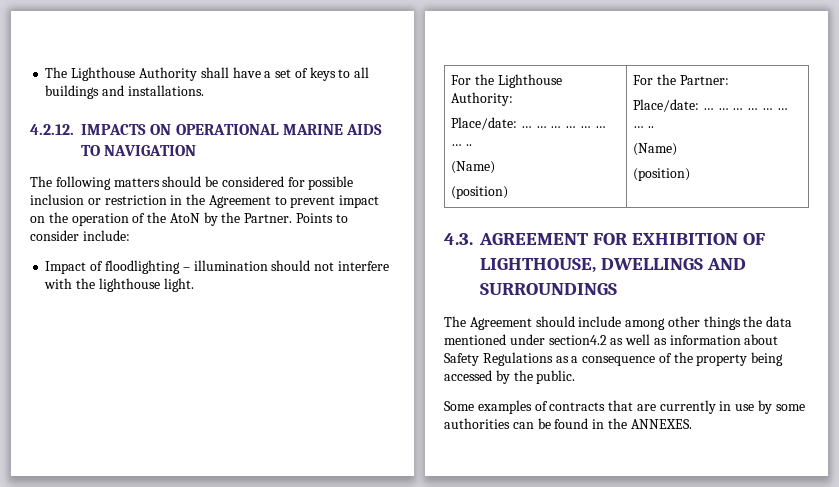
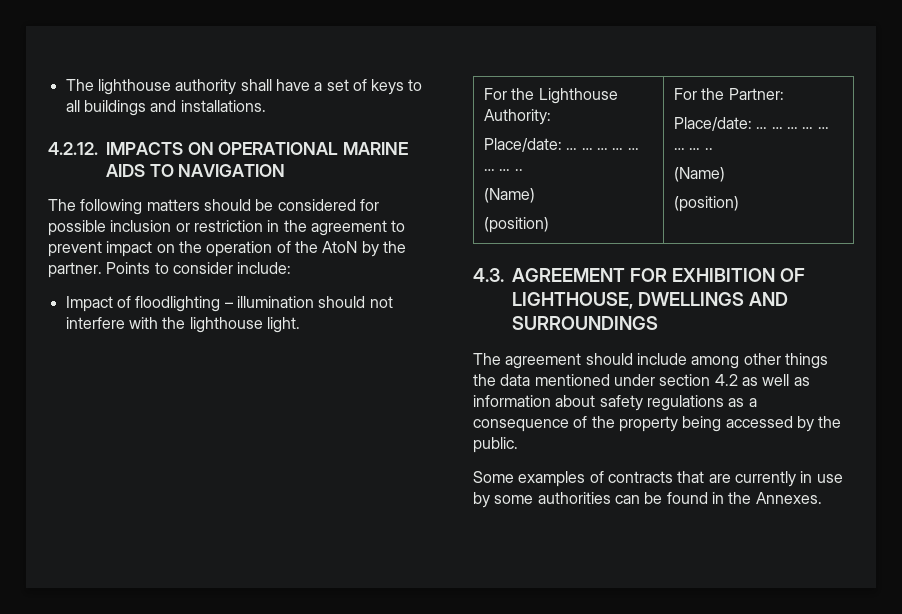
- The Lighthouse Authority shall have a set of keys to all buildings and installations.
+ The lighthouse authority shall have a set of keys to all buildings and installations.
- The following matters should be considered for possible inclusion or restriction in the Agreement to prevent impact on the operation of the AtoN by the Partner.
+ The following matters should be considered for possible inclusion or restriction in the agreement to prevent impact on the operation of the AtoN by the partner.
- The Agreement should include among other things the data mentioned under section4.2 as well as information about Safety Regulations as a consequence of the property being accessed by the public.
+ The agreement should include among other things the data mentioned under section 4.2 as well as information about safety regulations as a consequence of the property being accessed by the public.
- Some examples of contracts that are currently in use by some authorities can be found in the ANNEXES.
+ Some examples of contracts that are currently in use by some authorities can be found in the Annexes.

